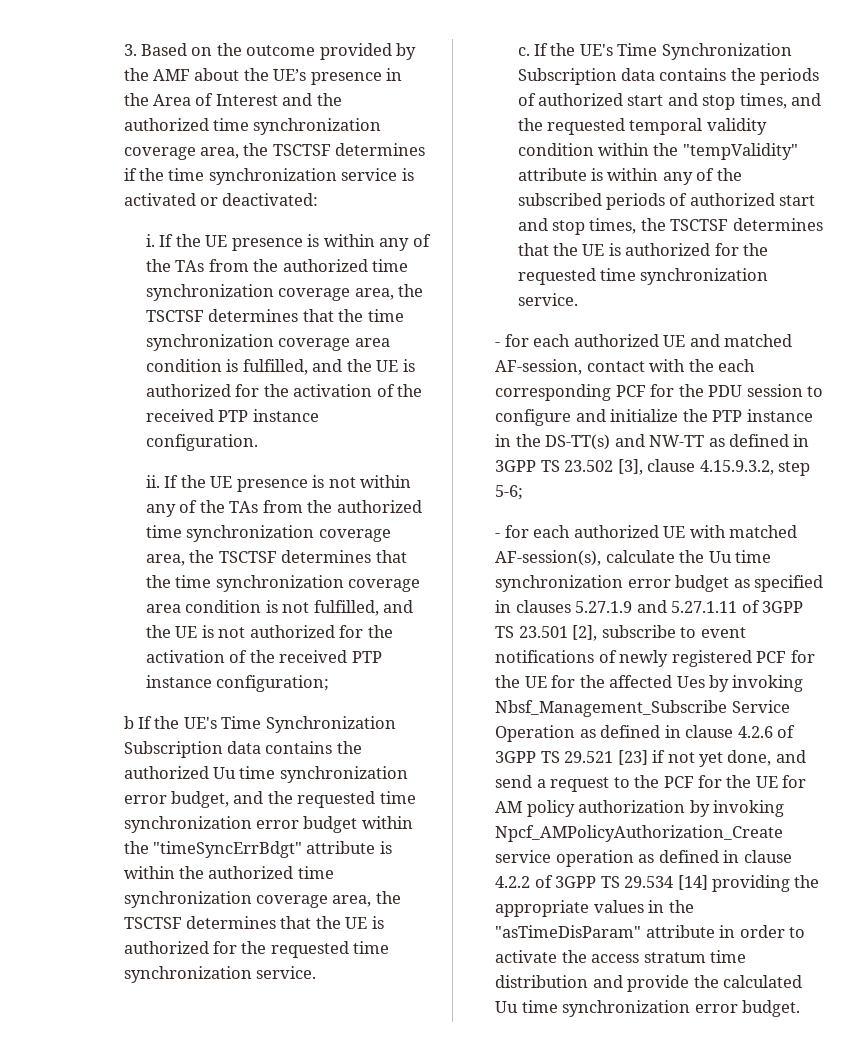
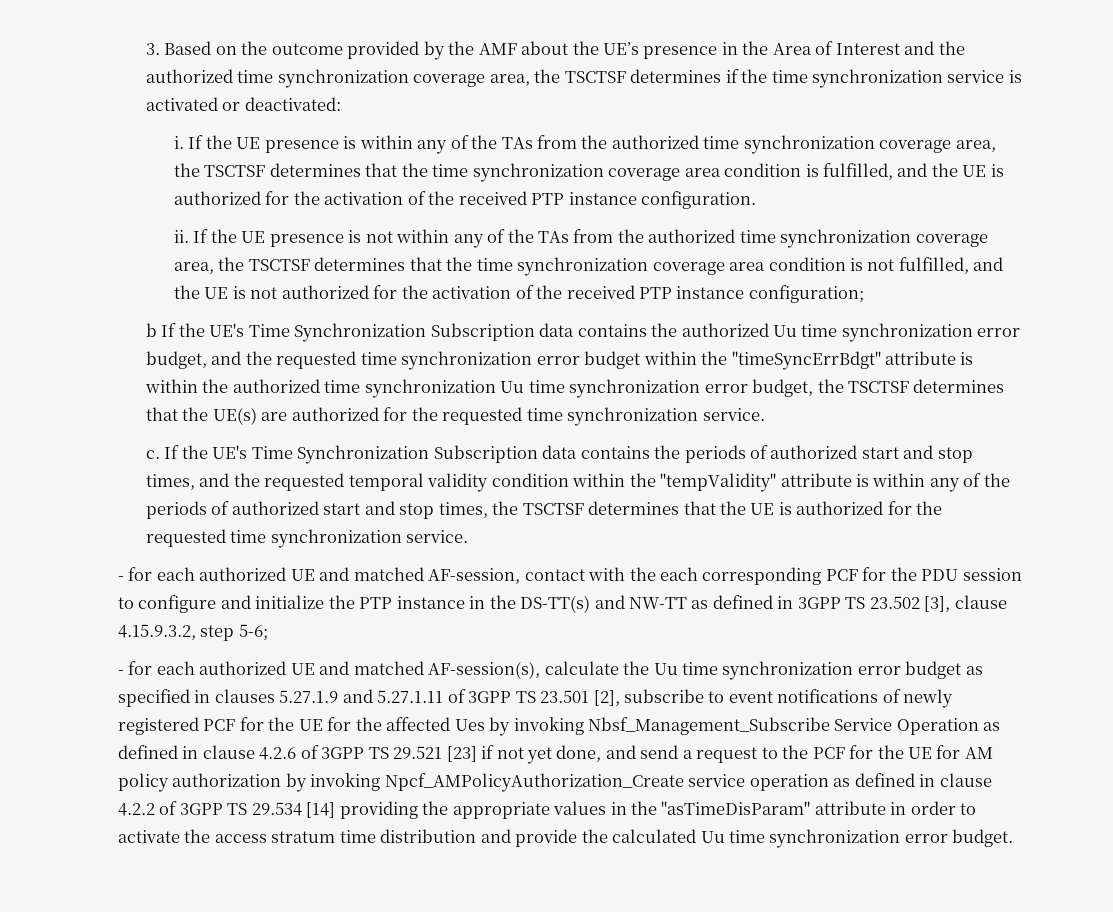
- b If the UE's Time Synchronization Subscription data contains the authorized Uu time synchronization error budget, and the requested time synchronization error budget within the "timeSyncErrBdgt" attribute is within the authorized time synchronization coverage area, the TSCTSF determines that the UE is authorized for the requested time synchronization service.
+ b If the UE's Time Synchronization Subscription data contains the authorized Uu time synchronization error budget, and the requested time synchronization error budget within the "timeSyncErrBdgt" attribute is within the authorized time synchronization Uu time synchronization error budget, the TSCTSF determines that the UE(s) are authorized for the requested time synchronization service.
- If the UE's Time Synchronization Subscription data contains the periods of authorized start and stop times, and the requested temporal validity condition within the "tempValidity" attribute is within any of the subscribed periods of authorized start and stop times, the TSCTSF determines that the UE is authorized for the requested time synchronization service.
+ If the UE's Time Synchronization Subscription data contains the periods of authorized start and stop times, and the requested temporal validity condition within the "tempValidity" attribute is within any of the periods of authorized start and stop times, the TSCTSF determines that the UE is authorized for the requested time synchronization service.
- - for each authorized UE with matched AF-session(s), calculate the Uu time synchronization error budget as specified in clauses 5.27.1.9 and 5.27.1.11 of 3GPP TS 23.501 [2], subscribe to event notifications of newly registered PCF for the UE for the affected Ues by invoking Nbsf_Management_Subscribe Service Operation as defined in clause 4.2.6 of 3GPP TS 29.521 [23] if not yet done, and send a request to the PCF for the UE for AM policy authorization by invoking Npcf_AMPolicyAuthorization_Create service operation as defined in clause 4.2.2 of 3GPP TS 29.534 [14] providing the appropriate values in the "asTimeDisParam" attribute in order to activate the access stratum time distribution and provide the calculated Uu time synchronization error budget.
+ - for each authorized UE and matched AF-session(s), calculate the Uu time synchronization error budget as specified in clauses 5.27.1.9 and 5.27.1.11 of 3GPP TS 23.501 [2], subscribe to event notifications of newly registered PCF for the UE for the affected Ues by invoking Nbsf_Management_Subscribe Service Operation as defined in clause 4.2.6 of 3GPP TS 29.521 [23] if not yet done, and send a request to the PCF for the UE for AM policy authorization by invoking Npcf_AMPolicyAuthorization_Create service operation as defined in clause 4.2.2 of 3GPP TS 29.534 [14] providing the appropriate values in the "asTimeDisParam" attribute in order to activate the access stratum time distribution and provide the calculated Uu time synchronization error budget.

